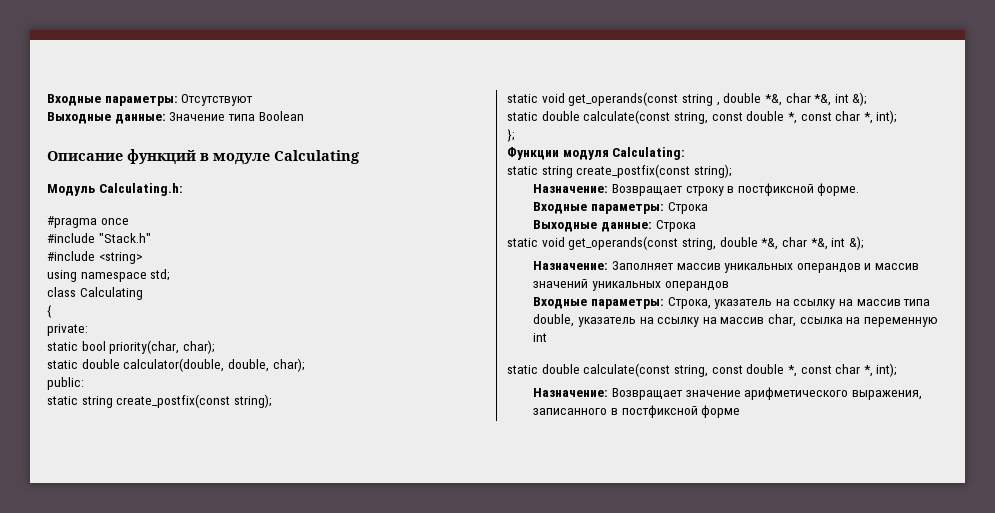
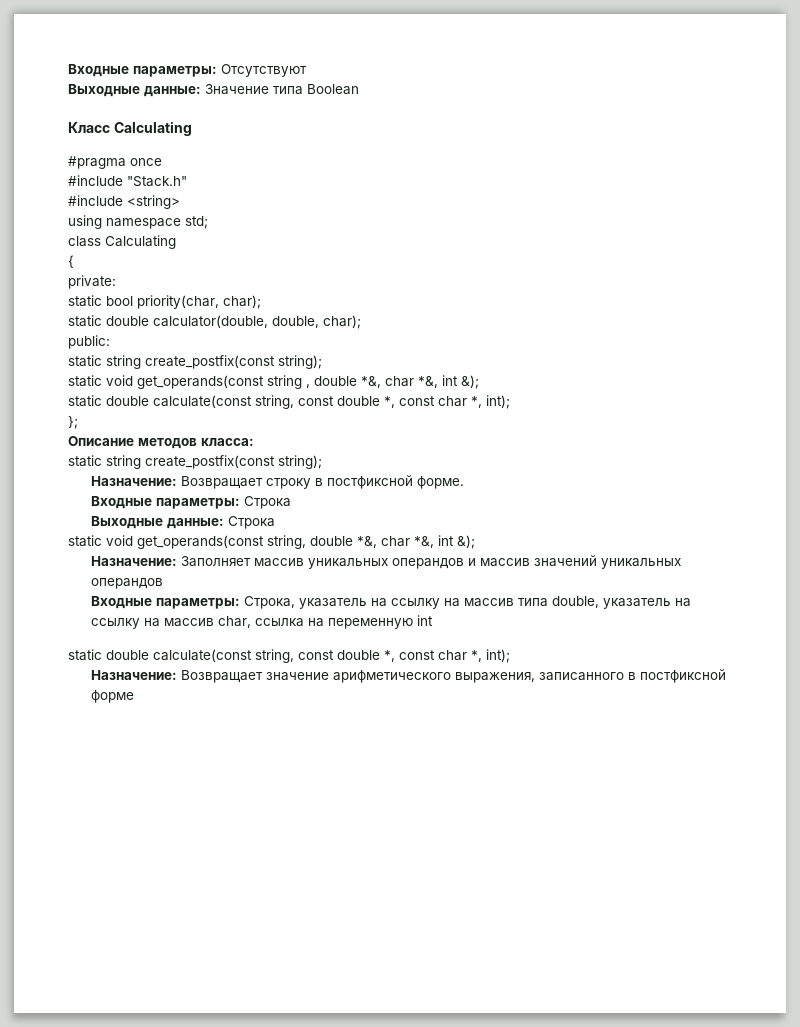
- Описание функций в модуле Calculating
- Модуль Calculating.h:
+ Класс Calculating
- Функции модуля Calculating:
+ Описание методов класса:

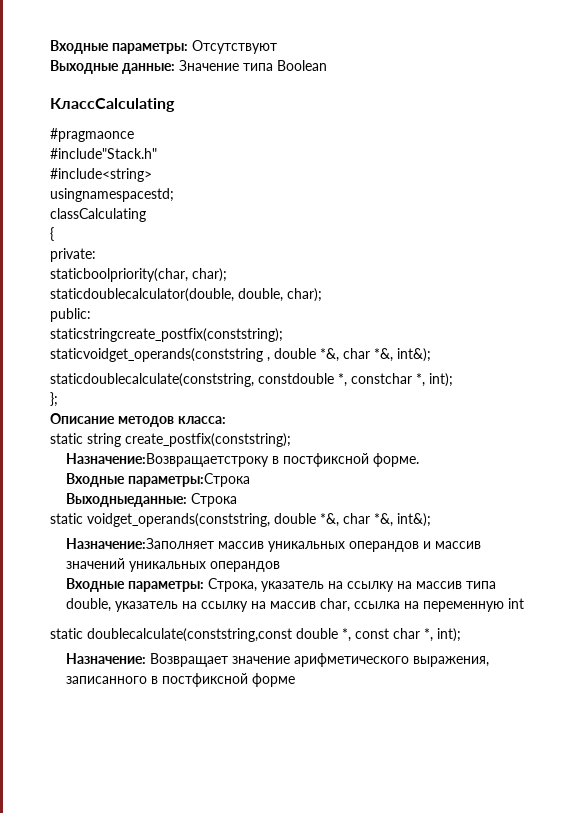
- Класс Calculating
- #pragma once
- #include "Stack.h"
- #include <string>
- using namespace std;
- class Calculating
+ КлассCalculating
+ #pragmaonce
+ #include"Stack.h"
+ #include<string>
+ usingnamespacestd;
+ classCalculating
  {
  private:
- static bool priority(char, char);
- static double calculator(double, double, char);
+ staticboolpriority(char, char);
+ staticdoublecalculator(double, double, char);
  public:
- static string create_postfix(const string);
- static void get_operands(const string , double *&, char *&, int &);
- static double calculate(const string, const double *, const char *, int);
+ staticstringcreate_postfix(conststring);
+ staticvoidget_operands(conststring , double *&, char *&, int&);
+ staticdoublecalculate(conststring, constdouble *, constchar *, int);
  Описание методов класса:
- static string create_postfix(const string);
- Назначение: Возвращает строку в постфиксной форме.
+ static string create_postfix(conststring);
+ Назначение:Возвращаетстроку в постфиксной форме.
- Входные параметры: Cтрока
- Выходные данные: Cтрока
+ Входные параметры:Cтрока
+ Выходныеданные: Cтрока
- static void get_operands(const string, double *&, char *&, int &);
- Назначение: Заполняет массив уникальных операндов и массив значений уникальных операндов
+ static voidget_operands(conststring, double *&, char *&, int&);
+ Назначение:Заполняет массив уникальных операндов и массив значений уникальных операндов
  Входные параметры: Строка, указатель на ссылку на массив типа double, указатель на ссылку на массив char, ссылка на переменную int
- static double calculate(const string, const double *, const char *, int);
+ static doublecalculate(conststring,const double *, const char *, int);

